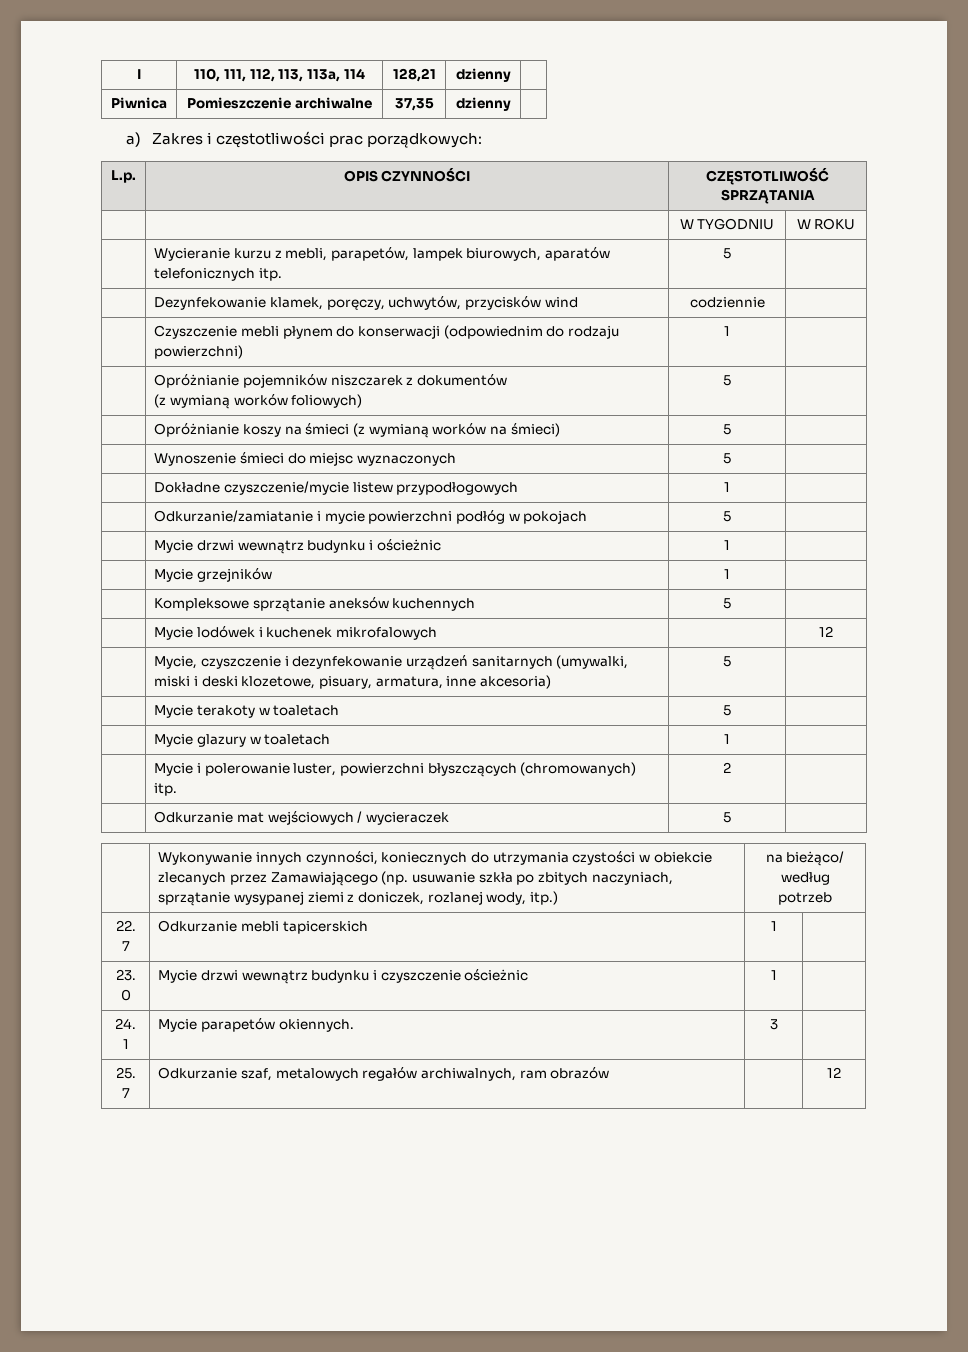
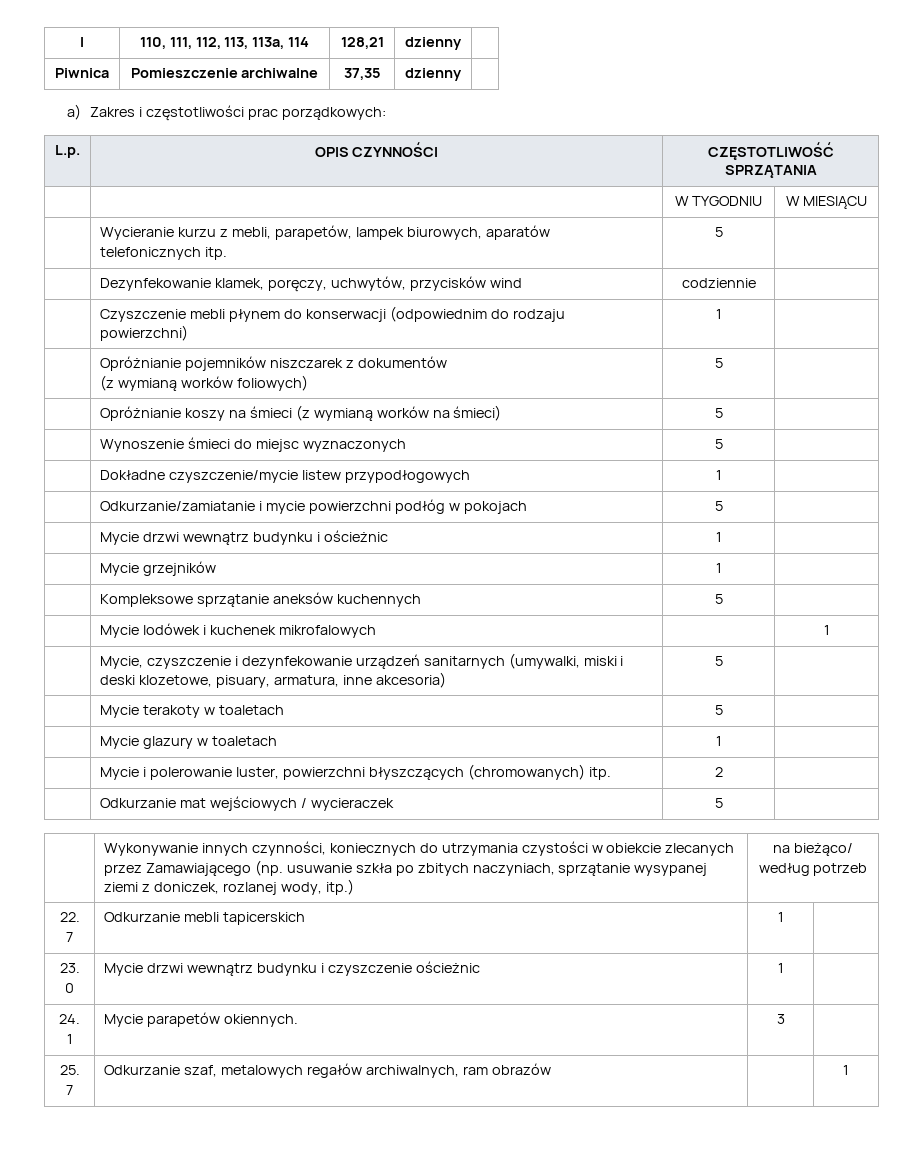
- | | W TYGODNIU | W ROKU
+ | | W TYGODNIU | W MIESIĄCU
- | Mycie lodówek i kuchenek mikrofalowych | | 12
+ | Mycie lodówek i kuchenek mikrofalowych | | 1
- 25. 7 | Odkurzanie szaf, metalowych regałów archiwalnych, ram obrazów | | 12
+ 25. 7 | Odkurzanie szaf, metalowych regałów archiwalnych, ram obrazów | | 1

